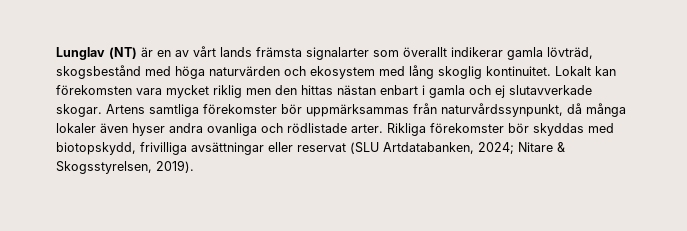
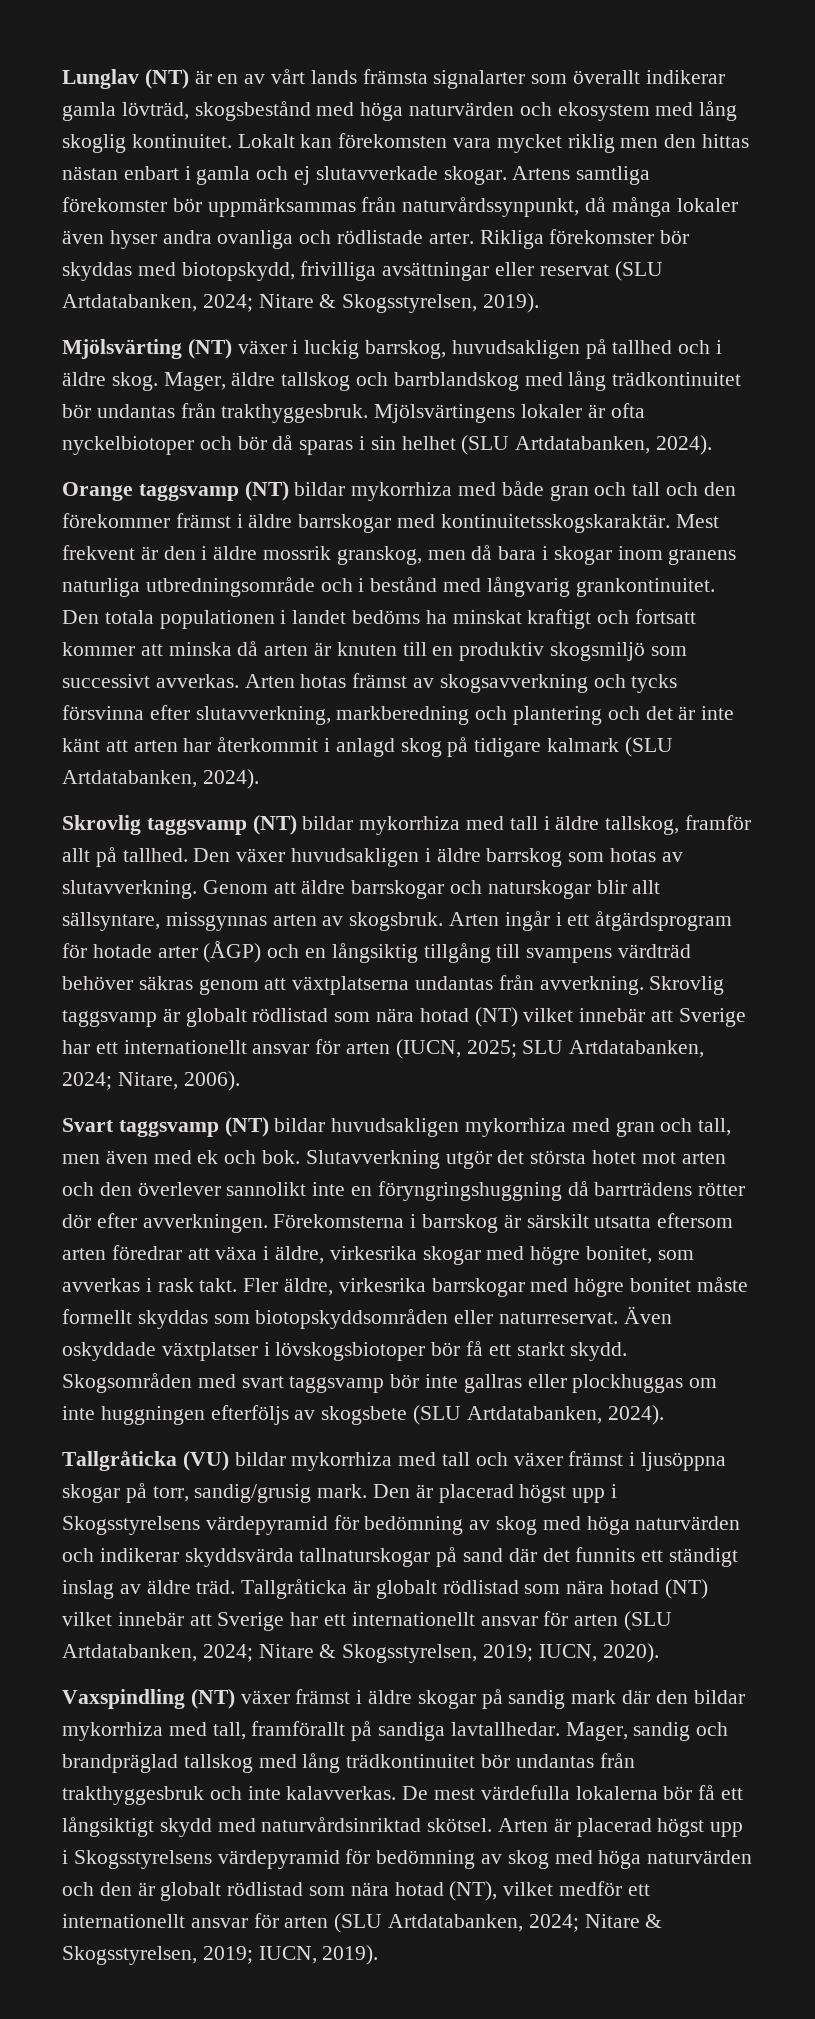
+ Mjölsvärting (NT) växer i luckig barrskog, huvudsakligen på tallhed och i äldre skog. Mager, äldre tallskog och barrblandskog med lång trädkontinuitet bör undantas från trakthyggesbruk. Mjölsvärtingens lokaler är ofta nyckelbiotoper och bör då sparas i sin helhet (SLU Artdatabanken, 2024).
+ Orange taggsvamp (NT) bildar mykorrhiza med både gran och tall och den förekommer främst i äldre barrskogar med kontinuitetsskogskaraktär. Mest frekvent är den i äldre mossrik granskog, men då bara i skogar inom granens naturliga utbredningsområde och i bestånd med långvarig grankontinuitet. Den totala populationen i landet bedöms ha minskat kraftigt och fortsatt kommer att minska då arten är knuten till en produktiv skogsmiljö som successivt avverkas. Arten hotas främst av skogsavverkning och tycks försvinna efter slutavverkning, markberedning och plantering och det är inte känt att arten har återkommit i anlagd skog på tidigare kalmark (SLU Artdatabanken, 2024).
+ Skrovlig taggsvamp (NT) bildar mykorrhiza med tall i äldre tallskog, framför allt på tallhed. Den växer huvudsakligen i äldre barrskog som hotas av slutavverkning. Genom att äldre barrskogar och naturskogar blir allt sällsyntare, missgynnas arten av skogsbruk. Arten ingår i ett åtgärdsprogram för hotade arter (ÅGP) och en långsiktig tillgång till svampens värdträd behöver säkras genom att växtplatserna undantas från avverkning. Skrovlig taggsvamp är globalt rödlistad som nära hotad (NT) vilket innebär att Sverige har ett internationellt ansvar för arten (IUCN, 2025; SLU Artdatabanken, 2024; Nitare, 2006).
+ Svart taggsvamp (NT) bildar huvudsakligen mykorrhiza med gran och tall, men även med ek och bok. Slutavverkning utgör det största hotet mot arten och den överlever sannolikt inte en föryngringshuggning då barrträdens rötter dör efter avverkningen. Förekomsterna i barrskog är särskilt utsatta eftersom arten föredrar att växa i äldre, virkesrika skogar med högre bonitet, som avverkas i rask takt. Fler äldre, virkesrika barrskogar med högre bonitet måste formellt skyddas som biotopskyddsområden eller naturreservat. Även oskyddade växtplatser i lövskogsbiotoper bör få ett starkt skydd. Skogsområden med svart taggsvamp bör inte gallras eller plockhuggas om inte huggningen efterföljs av skogsbete (SLU Artdatabanken, 2024).
+ Tallgråticka (VU) bildar mykorrhiza med tall och växer främst i ljusöppna skogar på torr, sandig/grusig mark. Den är placerad högst upp i Skogsstyrelsens värdepyramid för bedömning av skog med höga naturvärden och indikerar skyddsvärda tallnaturskogar på sand där det funnits ett ständigt inslag av äldre träd. Tallgråticka är globalt rödlistad som nära hotad (NT) vilket innebär att Sverige har ett internationellt ansvar för arten (SLU Artdatabanken, 2024; Nitare & Skogsstyrelsen, 2019; IUCN, 2020).
+ Vaxspindling (NT) växer främst i äldre skogar på sandig mark där den bildar mykorrhiza med tall, framförallt på sandiga lavtallhedar. Mager, sandig och brandpräglad tallskog med lång trädkontinuitet bör undantas från trakthyggesbruk och inte kalavverkas. De mest värdefulla lokalerna bör få ett långsiktigt skydd med naturvårdsinriktad skötsel. Arten är placerad högst upp i Skogsstyrelsens värdepyramid för bedömning av skog med höga naturvärden och den är globalt rödlistad som nära hotad (NT), vilket medför ett internationellt ansvar för arten (SLU Artdatabanken, 2024; Nitare & Skogsstyrelsen, 2019; IUCN, 2019).

